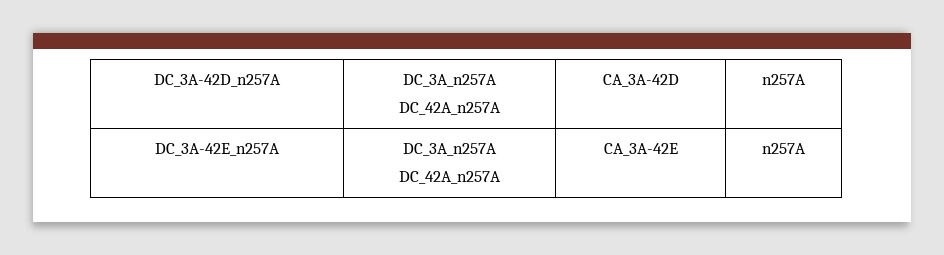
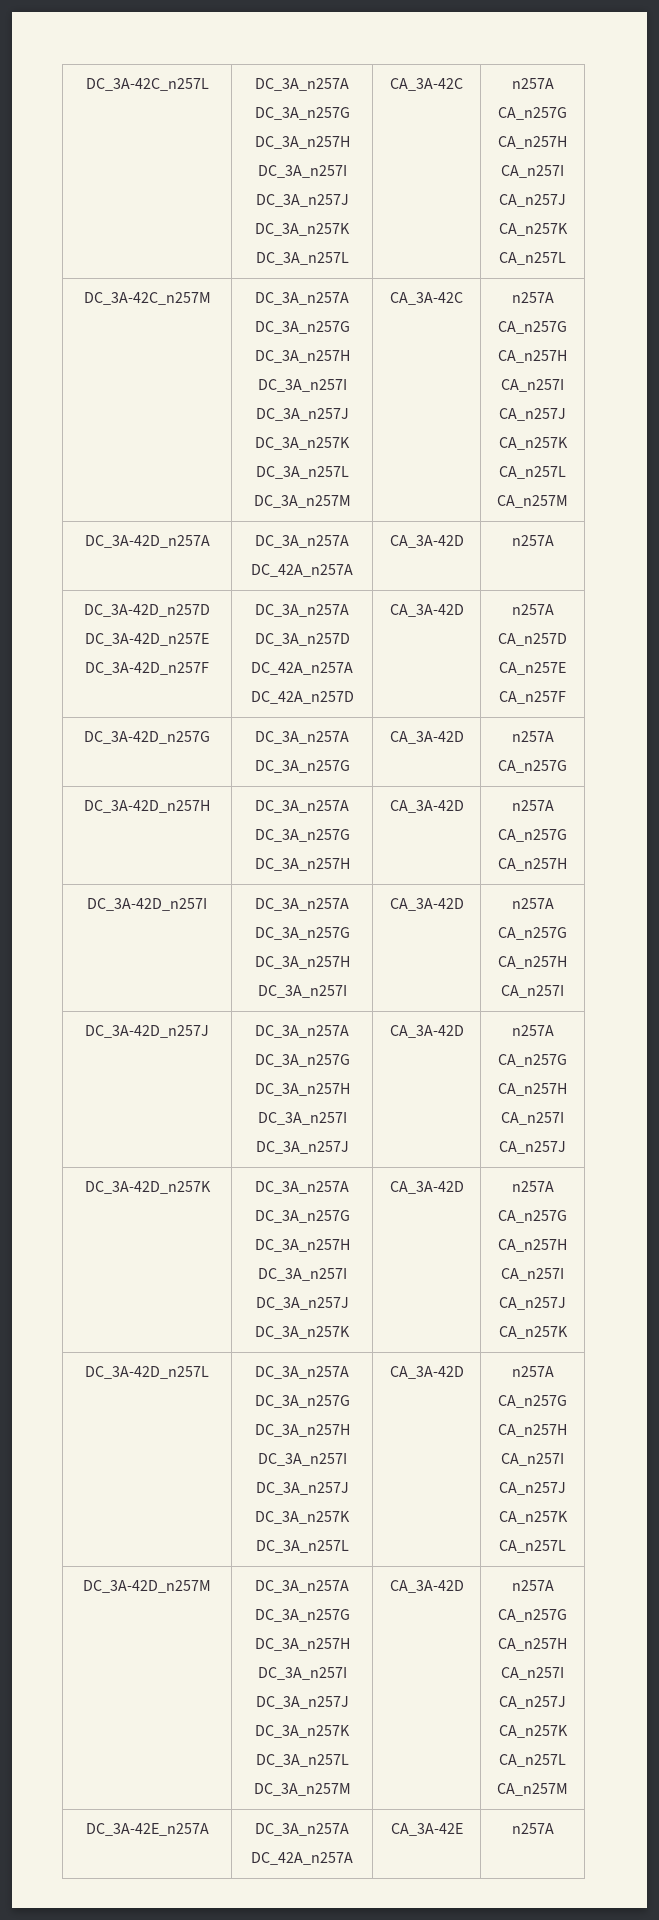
+ DC_3A-42C_n257L | DC_3A_n257A
+ DC_3A_n257G
+ DC_3A_n257H
+ DC_3A_n257I
+ DC_3A_n257J
+ DC_3A_n257K
+ DC_3A_n257L | CA_3A-42C | n257A
+ CA_n257G
+ CA_n257H
+ CA_n257I
+ CA_n257J
+ CA_n257K
+ CA_n257L
+ DC_3A-42C_n257M | DC_3A_n257A
+ DC_3A_n257G
+ DC_3A_n257H
+ DC_3A_n257I
+ DC_3A_n257J
+ DC_3A_n257K
+ DC_3A_n257L
+ DC_3A_n257M | CA_3A-42C | n257A
+ CA_n257G
+ CA_n257H
+ CA_n257I
+ CA_n257J
+ CA_n257K
+ CA_n257L
+ CA_n257M
+ DC_3A-42D_n257D
+ DC_3A-42D_n257E
+ DC_3A-42D_n257F | DC_3A_n257A
+ DC_3A_n257D
+ DC_42A_n257A
+ DC_42A_n257D | CA_3A-42D | n257A
+ CA_n257D
+ CA_n257E
+ CA_n257F
+ DC_3A-42D_n257G | DC_3A_n257A
+ DC_3A_n257G | CA_3A-42D | n257A
+ CA_n257G
+ DC_3A-42D_n257H | DC_3A_n257A
+ DC_3A_n257G
+ DC_3A_n257H | CA_3A-42D | n257A
+ CA_n257G
+ CA_n257H
+ DC_3A-42D_n257I | DC_3A_n257A
+ DC_3A_n257G
+ DC_3A_n257H
+ DC_3A_n257I | CA_3A-42D | n257A
+ CA_n257G
+ CA_n257H
+ CA_n257I
+ DC_3A-42D_n257J | DC_3A_n257A
+ DC_3A_n257G
+ DC_3A_n257H
+ DC_3A_n257I
+ DC_3A_n257J | CA_3A-42D | n257A
+ CA_n257G
+ CA_n257H
+ CA_n257I
+ CA_n257J
+ DC_3A-42D_n257K | DC_3A_n257A
+ DC_3A_n257G
+ DC_3A_n257H
+ DC_3A_n257I
+ DC_3A_n257J
+ DC_3A_n257K | CA_3A-42D | n257A
+ CA_n257G
+ CA_n257H
+ CA_n257I
+ CA_n257J
+ CA_n257K
+ DC_3A-42D_n257L | DC_3A_n257A
+ DC_3A_n257G
+ DC_3A_n257H
+ DC_3A_n257I
+ DC_3A_n257J
+ DC_3A_n257K
+ DC_3A_n257L | CA_3A-42D | n257A
+ CA_n257G
+ CA_n257H
+ CA_n257I
+ CA_n257J
+ CA_n257K
+ CA_n257L
+ DC_3A-42D_n257M | DC_3A_n257A
+ DC_3A_n257G
+ DC_3A_n257H
+ DC_3A_n257I
+ DC_3A_n257J
+ DC_3A_n257K
+ DC_3A_n257L
+ DC_3A_n257M | CA_3A-42D | n257A
+ CA_n257G
+ CA_n257H
+ CA_n257I
+ CA_n257J
+ CA_n257K
+ CA_n257L
+ CA_n257M

